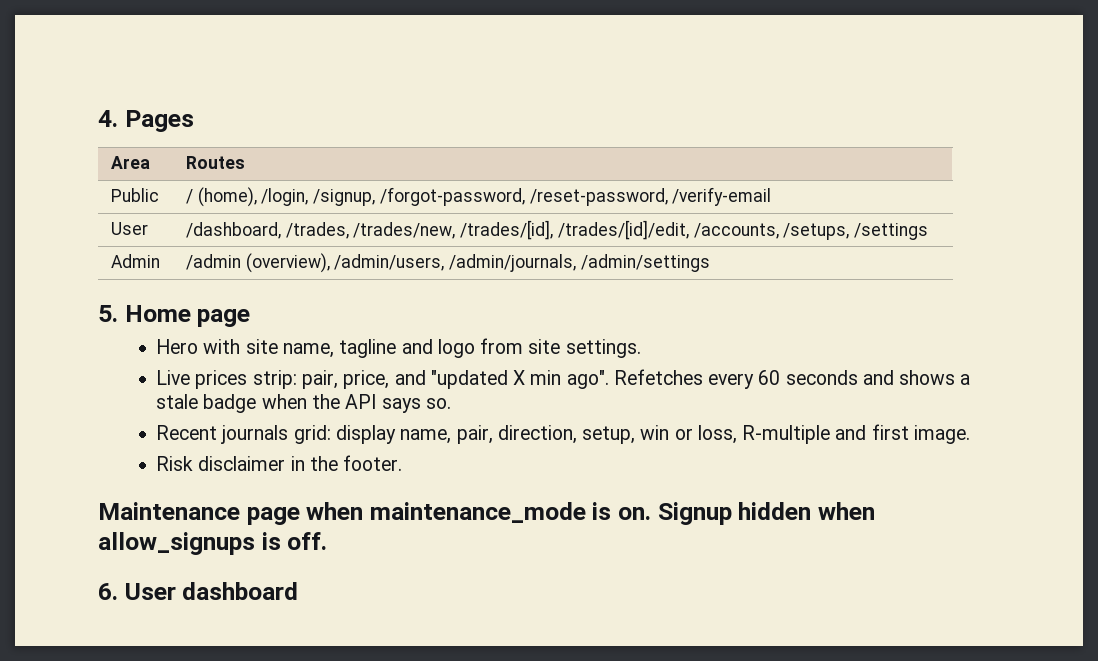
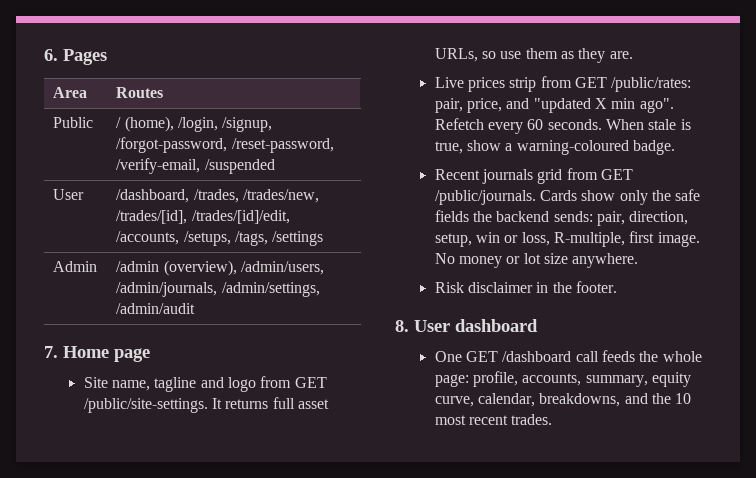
- 4. Pages
+ 6. Pages
- Public | / (home), /login, /signup, /forgot-password, /reset-password, /verify-email
+ Public | / (home), /login, /signup, /forgot-password, /reset-password, /verify-email, /suspended
- User | /dashboard, /trades, /trades/new, /trades/[id], /trades/[id]/edit, /accounts, /setups, /settings
+ User | /dashboard, /trades, /trades/new, /trades/[id], /trades/[id]/edit, /accounts, /setups, /tags, /settings
- Admin | /admin (overview), /admin/users, /admin/journals, /admin/settings
- 5. Home page
+ Admin | /admin (overview), /admin/users, /admin/journals, /admin/settings, /admin/audit
+ 7. Home page
- Hero with site name, tagline and logo from site settings.
- Live prices strip: pair, price, and "updated X min ago".
+ Site name, tagline and logo from GET /public/site-settings. It returns full asset URLs, so use them as they are.
+ Live prices strip from GET /public/rates: pair, price, and "updated X min ago".
- Refetches every 60 seconds and shows a stale badge when the API says so.
- Recent journals grid: display name, pair, direction, setup, win or loss, R-multiple and first image.
+ Refetch every 60 seconds. When stale is true, show a warning-coloured badge.
+ Recent journals grid from GET /public/journals. Cards show only the safe fields the backend sends: pair, direction, setup, win or loss, R-multiple, first image. No money or lot size anywhere.
- Maintenance page when maintenance_mode is on. Signup hidden when allow_signups is off.
- 6. User dashboard
+ 8. User dashboard
+ One GET /dashboard call feeds the whole page: profile, accounts, summary, equity curve, calendar, breakdowns, and the 10 most recent trades.

